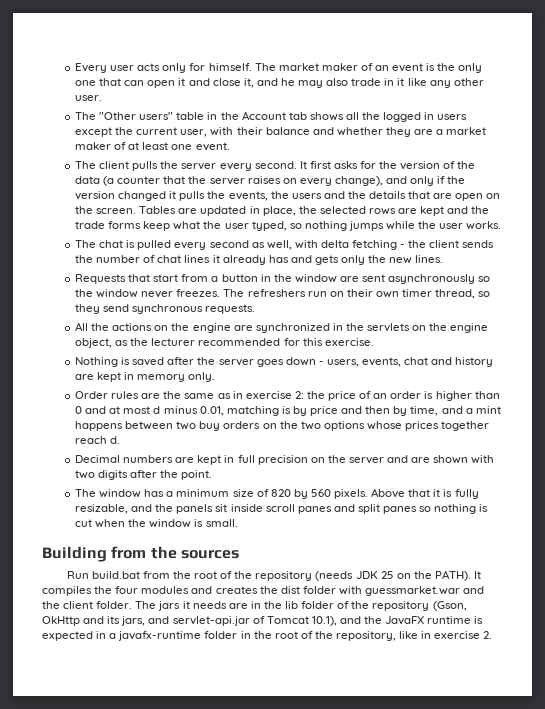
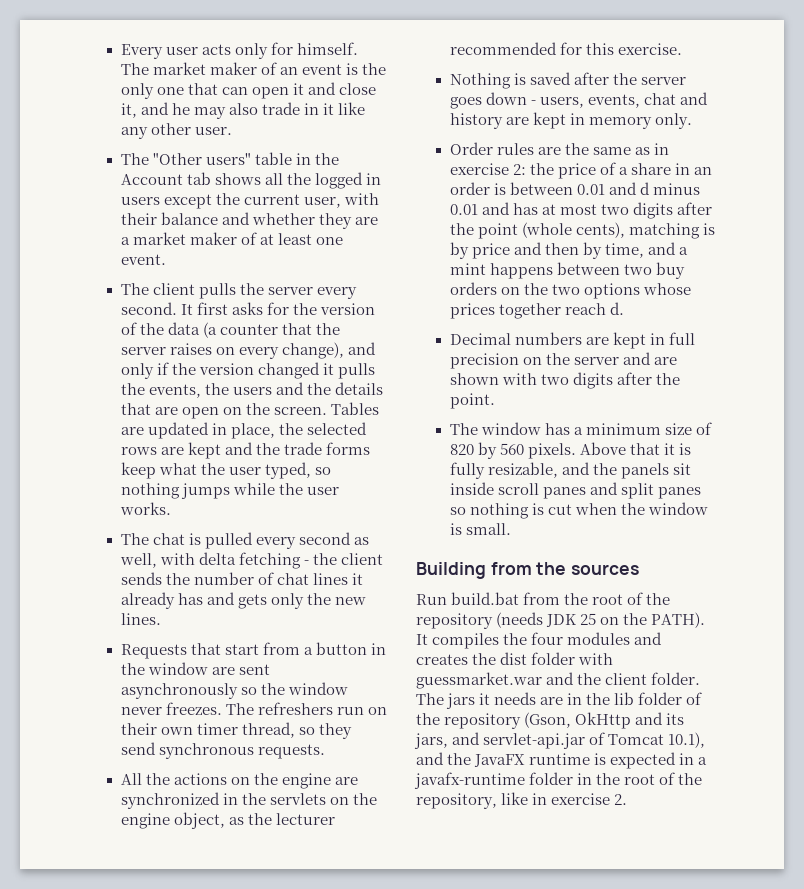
- Order rules are the same as in exercise 2: the price of an order is higher than 0 and at most d minus 0.01, matching is by price and then by time, and a mint happens between two buy orders on the two options whose prices together reach d.
+ Order rules are the same as in exercise 2: the price of a share in an order is between 0.01 and d minus 0.01 and has at most two digits after the point (whole cents), matching is by price and then by time, and a mint happens between two buy orders on the two options whose prices together reach d.

